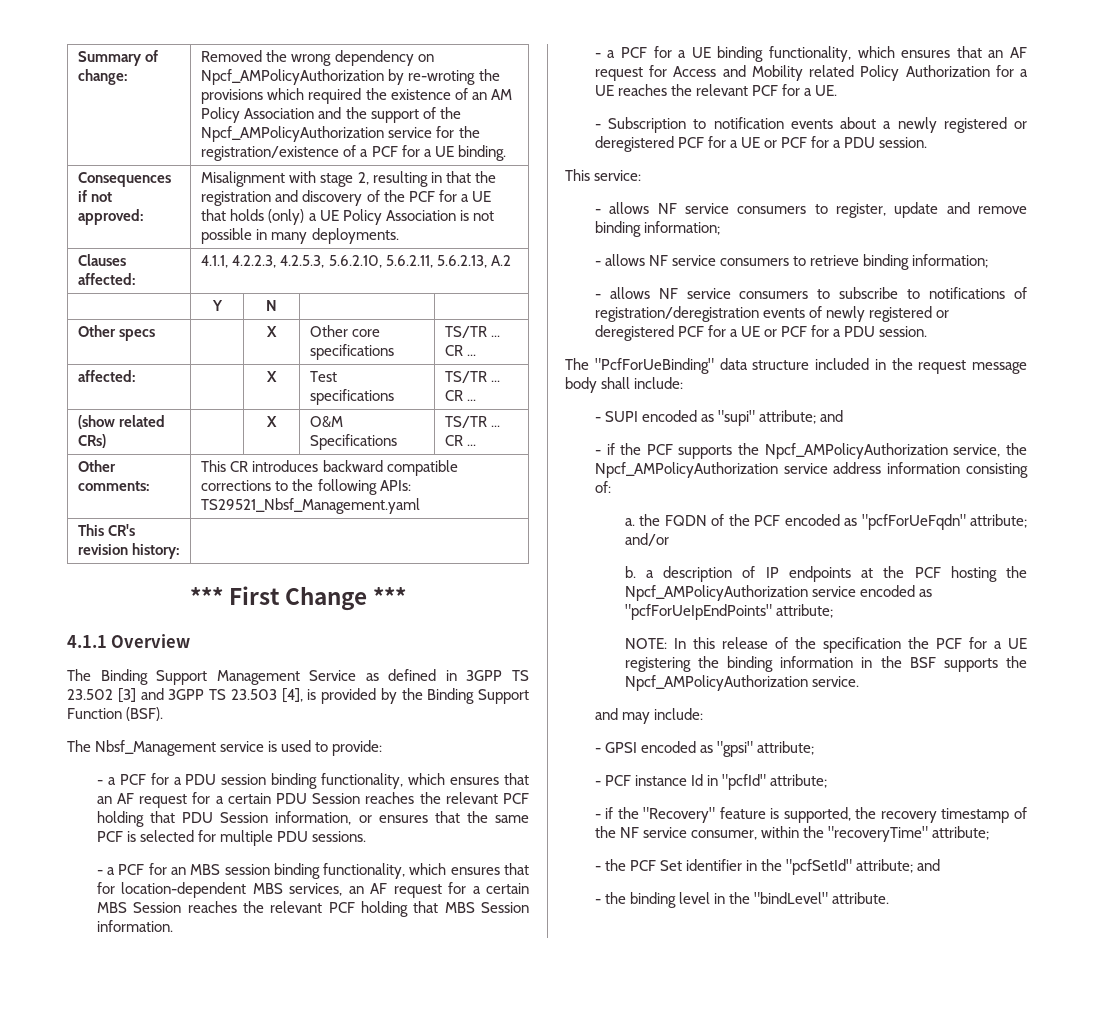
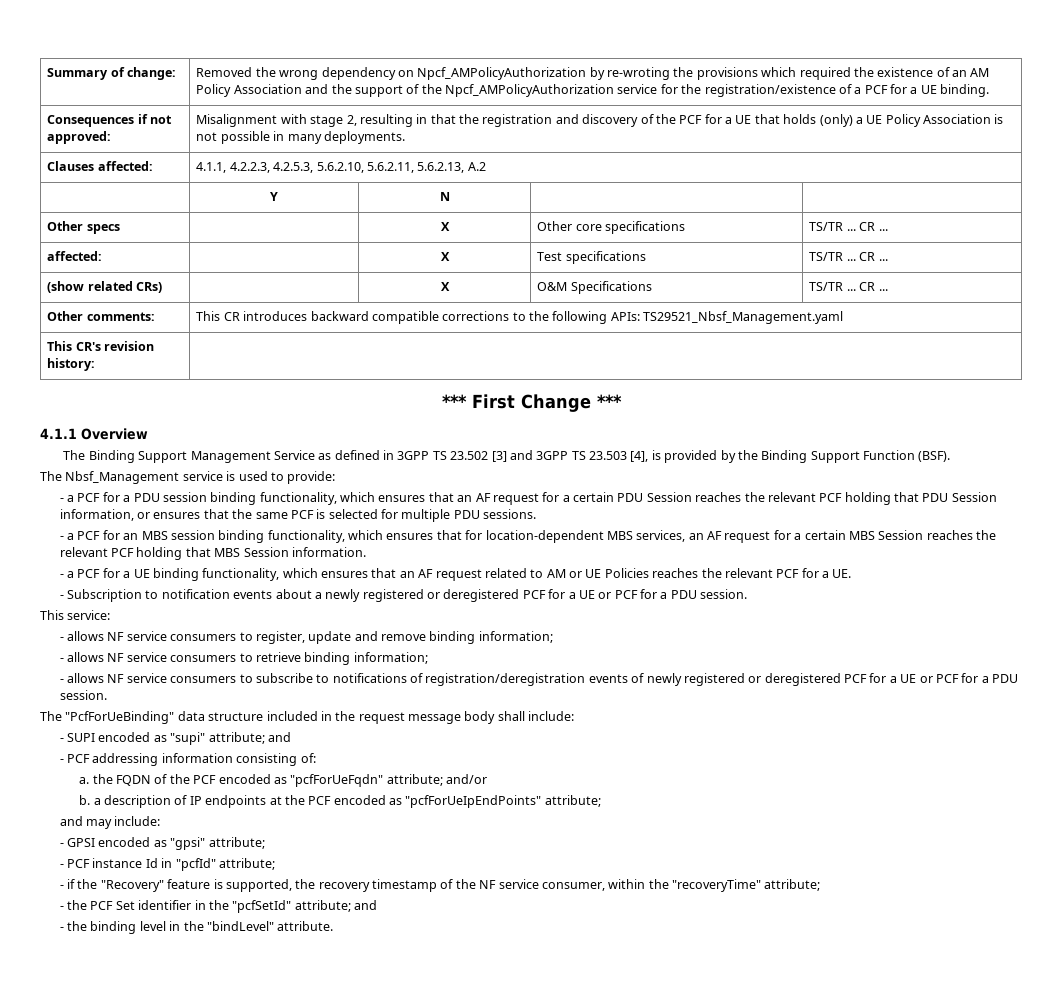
- - a PCF for a UE binding functionality, which ensures that an AF request for Access and Mobility related Policy Authorization for a UE reaches the relevant PCF for a UE.
+ - a PCF for a UE binding functionality, which ensures that an AF request related to AM or UE Policies reaches the relevant PCF for a UE.
- - if the PCF supports the Npcf_AMPolicyAuthorization service, the Npcf_AMPolicyAuthorization service address information consisting of:
+ - PCF addressing information consisting of:
- b. a description of IP endpoints at the PCF hosting the Npcf_AMPolicyAuthorization service encoded as "pcfForUeIpEndPoints" attribute;
+ b. a description of IP endpoints at the PCF encoded as "pcfForUeIpEndPoints" attribute;
- NOTE: In this release of the specification the PCF for a UE registering the binding information in the BSF supports the Npcf_AMPolicyAuthorization service.

